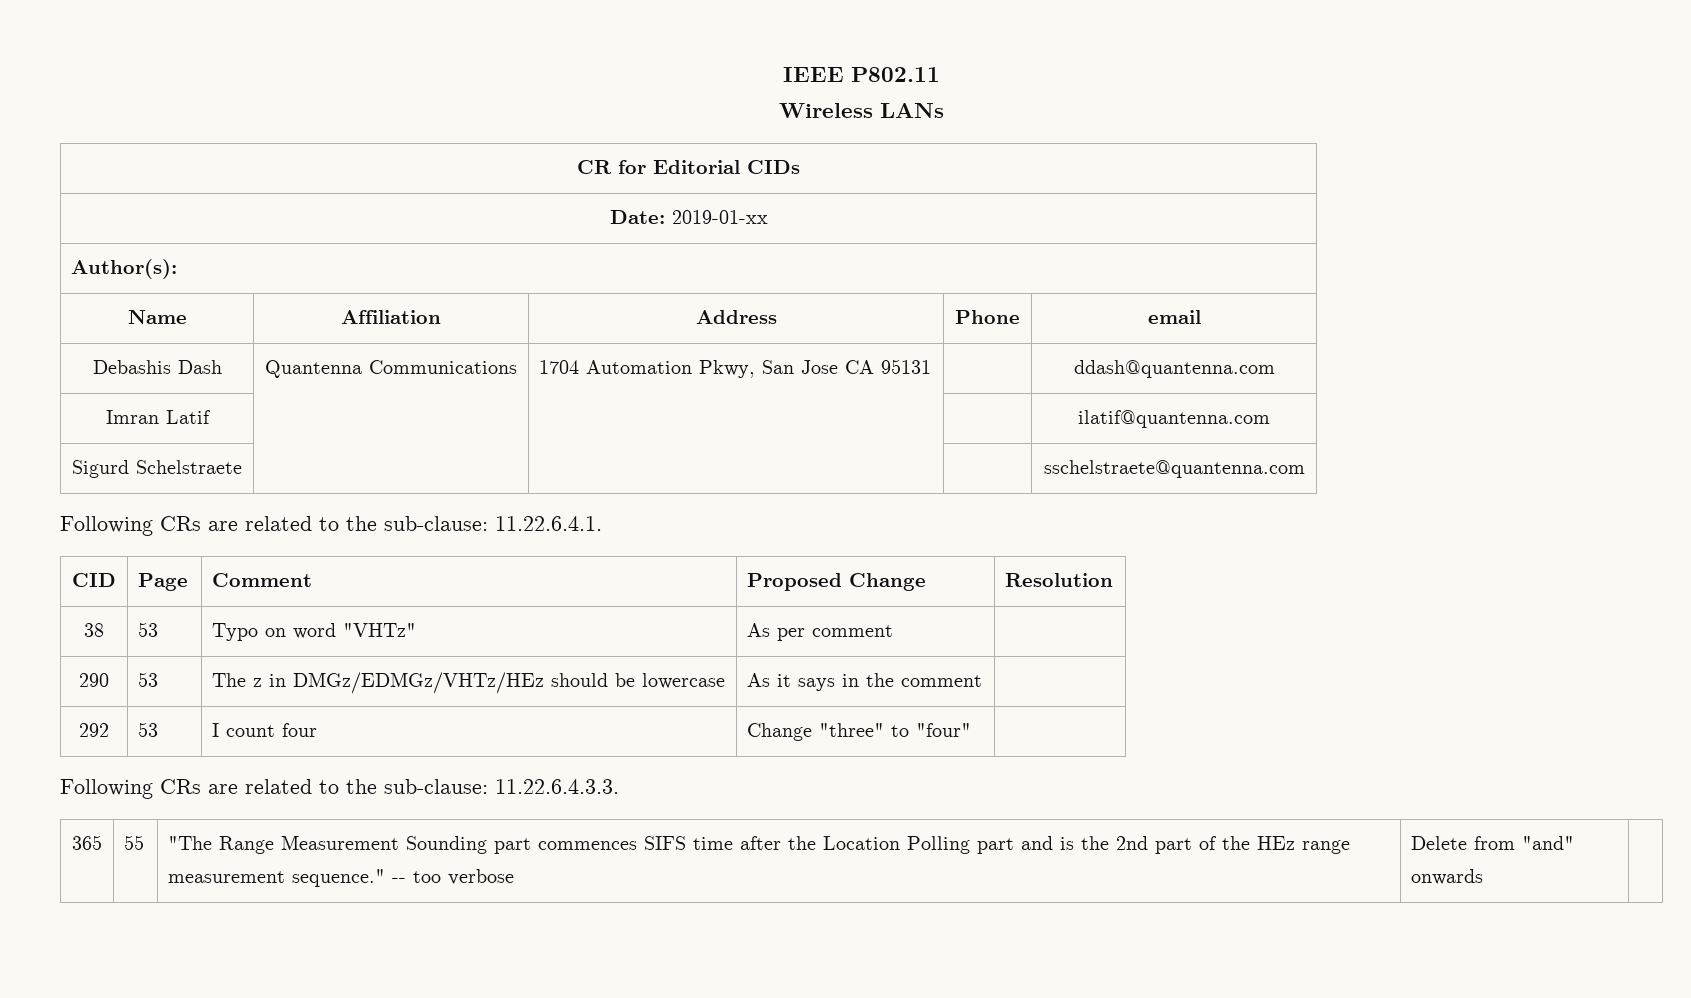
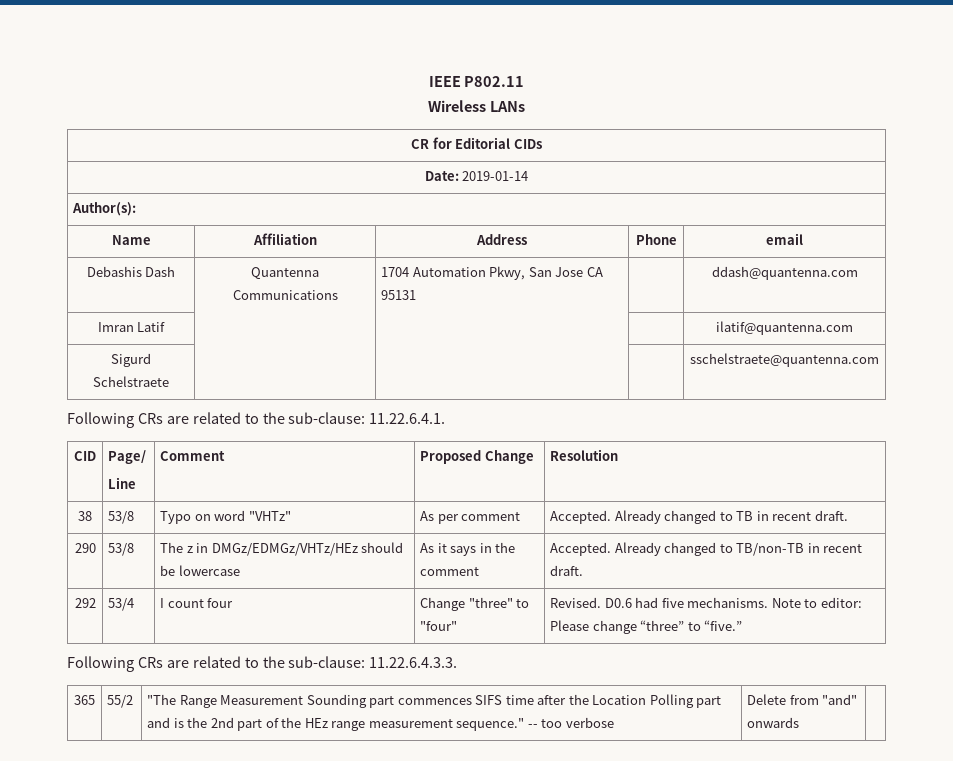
- Date: 2019-01-xx
+ Date: 2019-01-14
- CID | Page | Comment | Proposed Change | Resolution
+ CID | Page/
+ Line | Comment | Proposed Change | Resolution
- 38 | 53 | Typo on word "VHTz" | As per comment |
+ 38 | 53/8 | Typo on word "VHTz" | As per comment | Accepted. Already changed to TB in recent draft.
- 290 | 53 | The z in DMGz/EDMGz/VHTz/HEz should be lowercase | As it says in the comment |
+ 290 | 53/8 | The z in DMGz/EDMGz/VHTz/HEz should be lowercase | As it says in the comment | Accepted. Already changed to TB/non-TB in recent draft.
- 292 | 53 | I count four | Change "three" to "four" |
+ 292 | 53/4 | I count four | Change "three" to "four" | Revised. D0.6 had five mechanisms. Note to editor: Please change “three” to “five.”
- 365 | 55 | "The Range Measurement Sounding part commences SIFS time after the Location Polling part and is the 2nd part of the HEz range measurement sequence." -- too verbose | Delete from "and" onwards |
+ 365 | 55/2 | "The Range Measurement Sounding part commences SIFS time after the Location Polling part and is the 2nd part of the HEz range measurement sequence." -- too verbose | Delete from "and" onwards |

